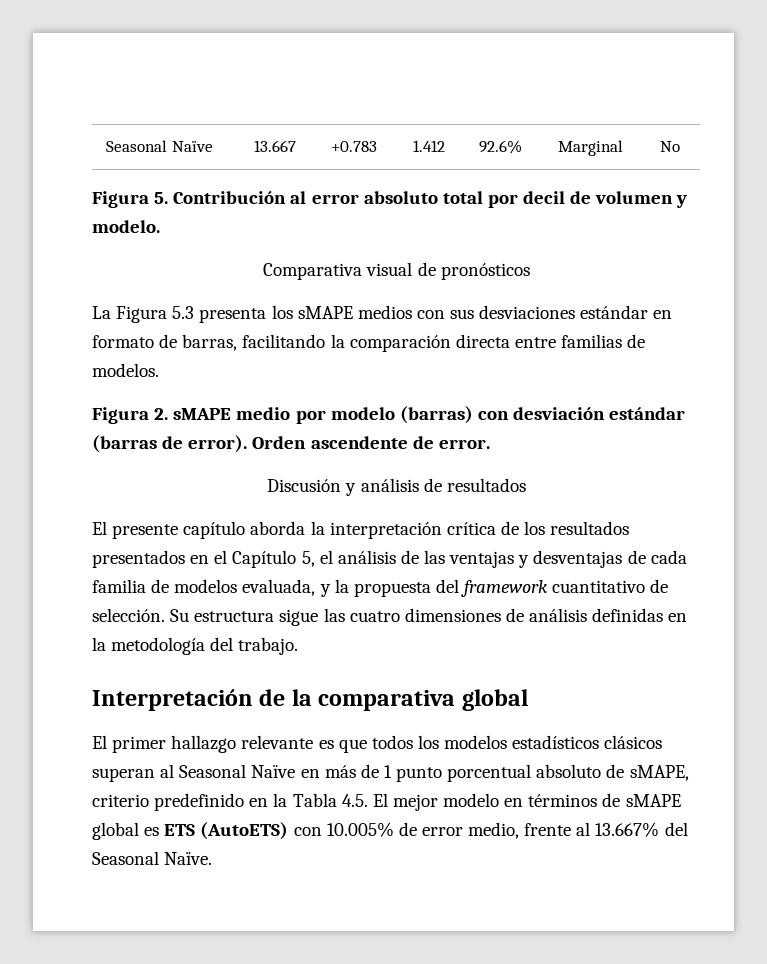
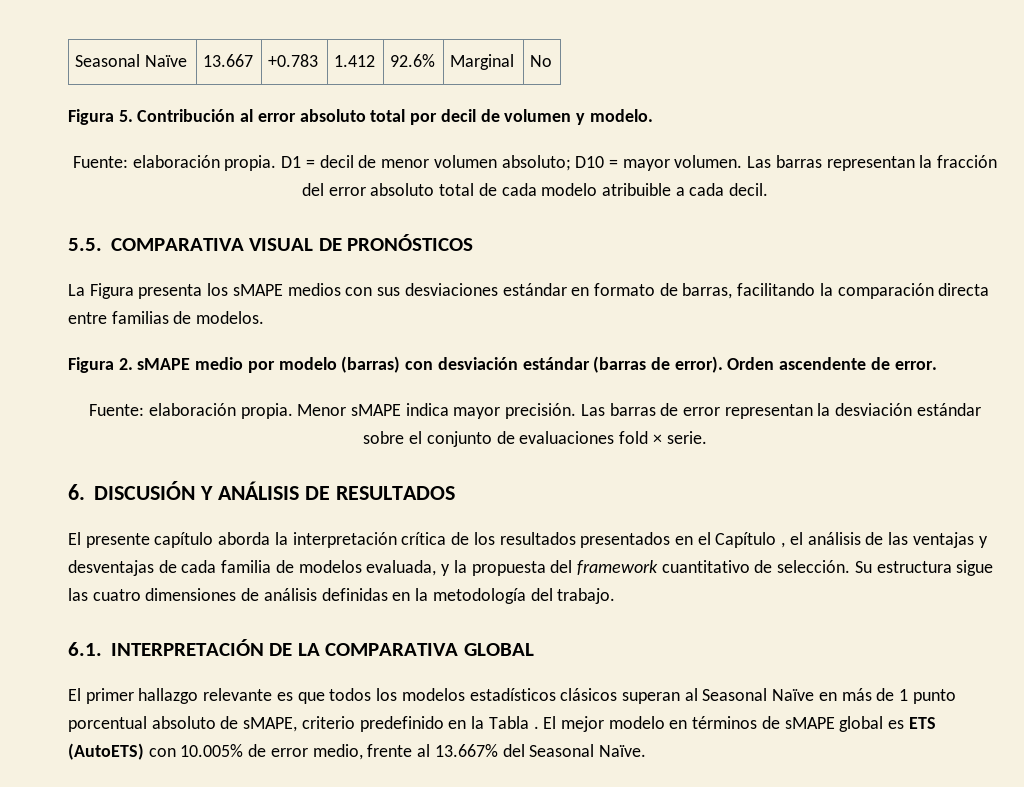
- Comparativa visual de pronósticos
+ Fuente: elaboración propia. D1 = decil de menor volumen absoluto; D10 = mayor volumen. Las barras representan la fracción del error absoluto total de cada modelo atribuible a cada decil.
+ 5.5. COMPARATIVA VISUAL DE PRONÓSTICOS
- La Figura 5.3 presenta los sMAPE medios con sus desviaciones estándar en formato de barras, facilitando la comparación directa entre familias de modelos.
+ La Figura presenta los sMAPE medios con sus desviaciones estándar en formato de barras, facilitando la comparación directa entre familias de modelos.
- Discusión y análisis de resultados
+ Fuente: elaboración propia. Menor sMAPE indica mayor precisión. Las barras de error representan la desviación estándar sobre el conjunto de evaluaciones fold × serie.
+ 6. DISCUSIÓN Y ANÁLISIS DE RESULTADOS
- El presente capítulo aborda la interpretación crítica de los resultados presentados en el Capítulo 5, el análisis de las ventajas y desventajas de cada familia de modelos evaluada, y la propuesta del framework cuantitativo de selección.
+ El presente capítulo aborda la interpretación crítica de los resultados presentados en el Capítulo , el análisis de las ventajas y desventajas de cada familia de modelos evaluada, y la propuesta del framework cuantitativo de selección.
- Interpretación de la comparativa global
+ 6.1. INTERPRETACIÓN DE LA COMPARATIVA GLOBAL
- El primer hallazgo relevante es que todos los modelos estadísticos clásicos superan al Seasonal Naïve en más de 1 punto porcentual absoluto de sMAPE, criterio predefinido en la Tabla 4.5. El mejor modelo en términos de sMAPE global es ETS (AutoETS) con 10.005% de error medio, frente al 13.667% del Seasonal Naïve.
+ El primer hallazgo relevante es que todos los modelos estadísticos clásicos superan al Seasonal Naïve en más de 1 punto porcentual absoluto de sMAPE, criterio predefinido en la Tabla . El mejor modelo en términos de sMAPE global es ETS (AutoETS) con 10.005% de error medio, frente al 13.667% del Seasonal Naïve.

